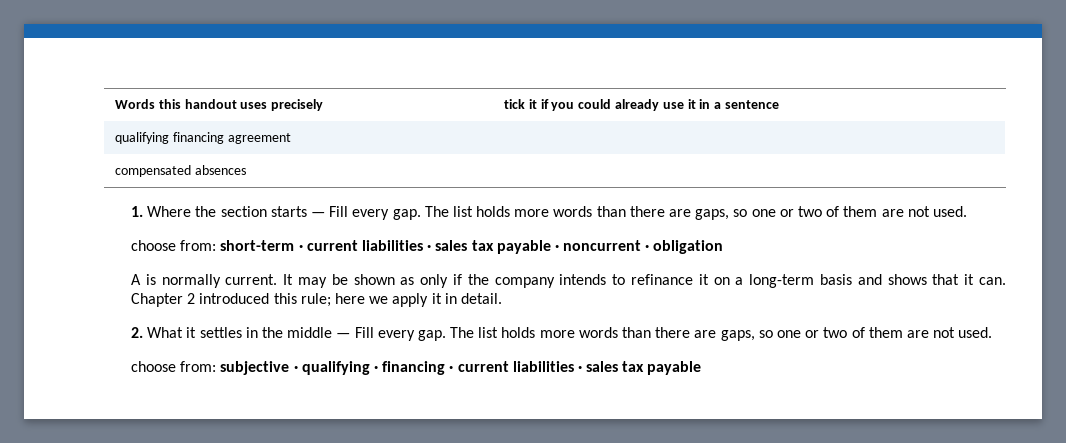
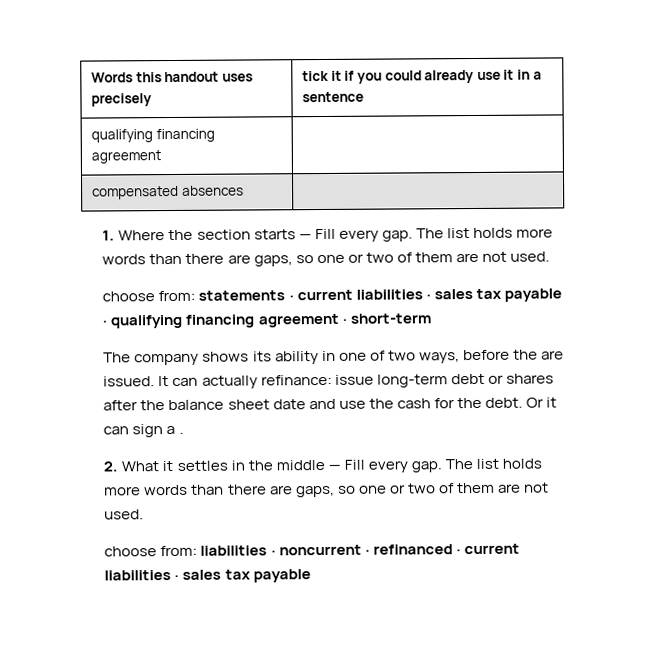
- choose from: short-term · current liabilities · sales tax payable · noncurrent · obligation
- A is normally current. It may be shown as only if the company intends to refinance it on a long-term basis and shows that it can. Chapter 2 introduced this rule; here we apply it in detail.
+ choose from: statements · current liabilities · sales tax payable · qualifying financing agreement · short-term
+ The company shows its ability in one of two ways, before the are issued. It can actually refinance: issue long-term debt or shares after the balance sheet date and use the cash for the debt. Or it can sign a .
- choose from: subjective · qualifying · financing · current liabilities · sales tax payable
+ choose from: liabilities · noncurrent · refinanced · current liabilities · sales tax payable

